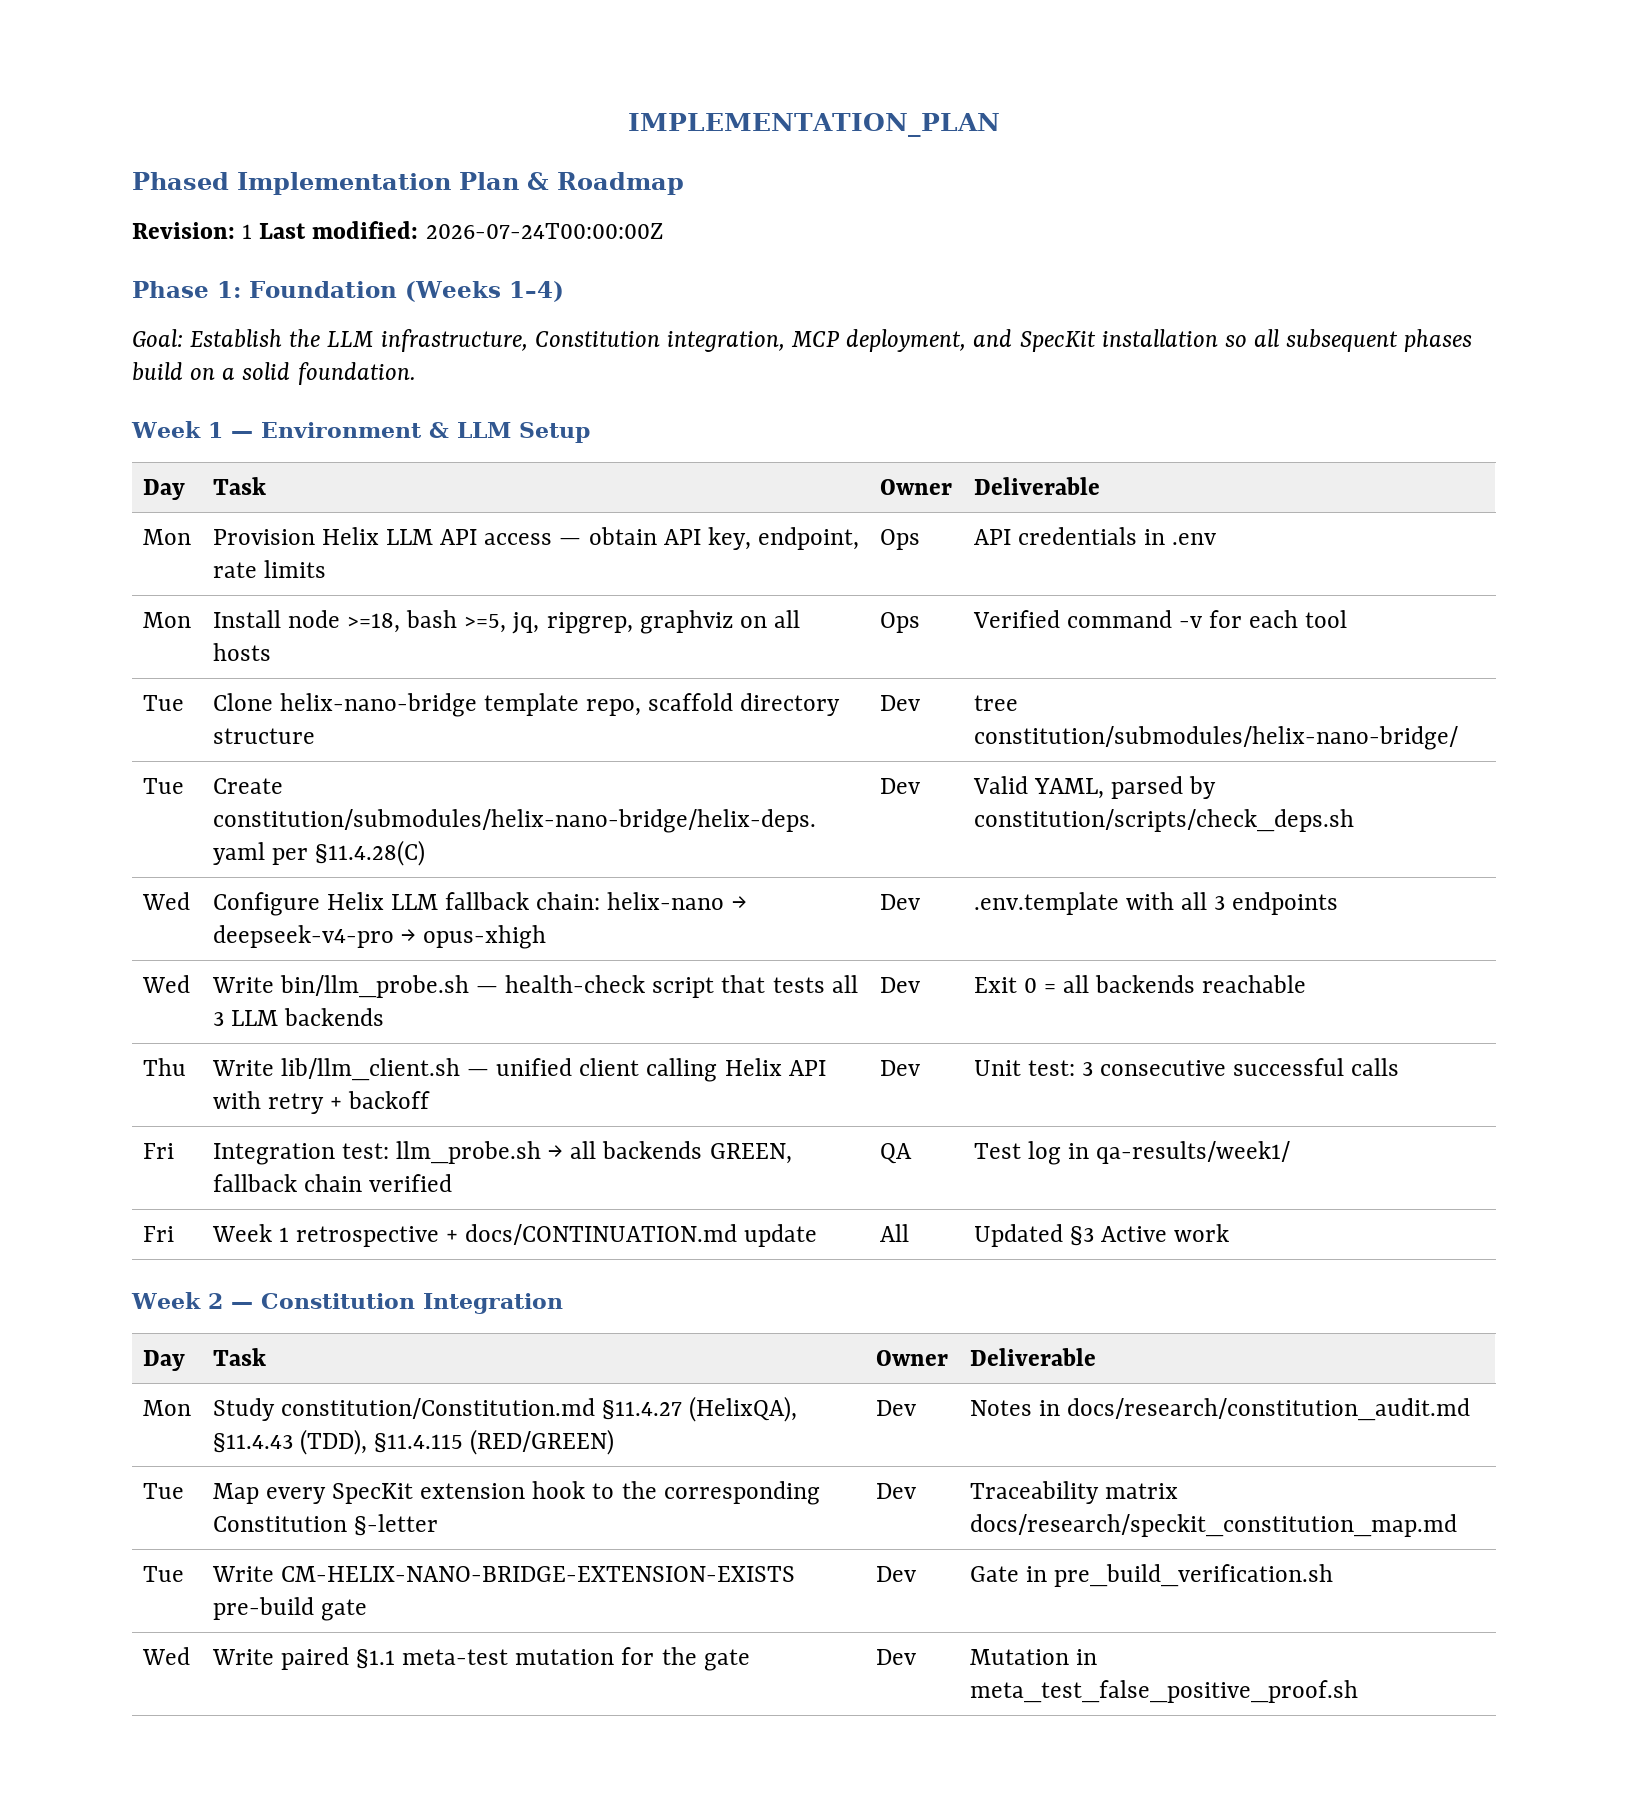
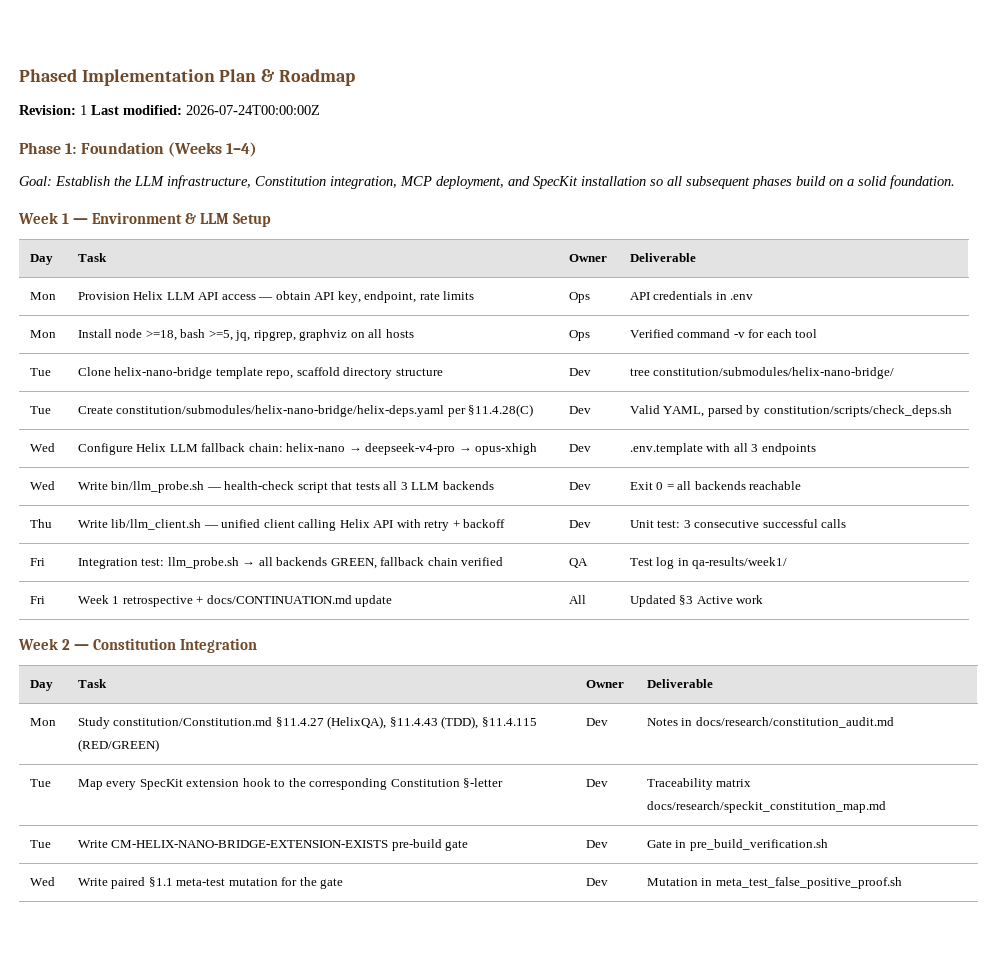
- IMPLEMENTATION_PLAN

